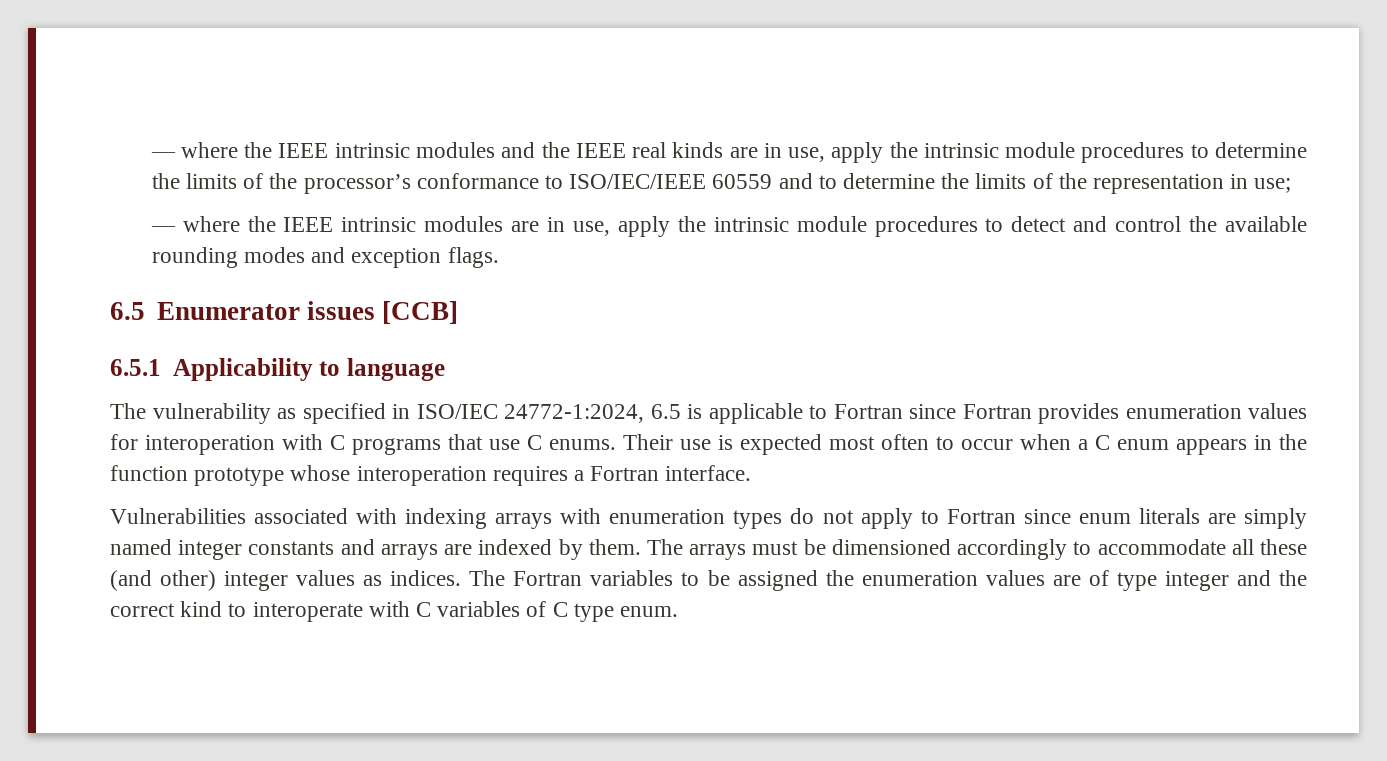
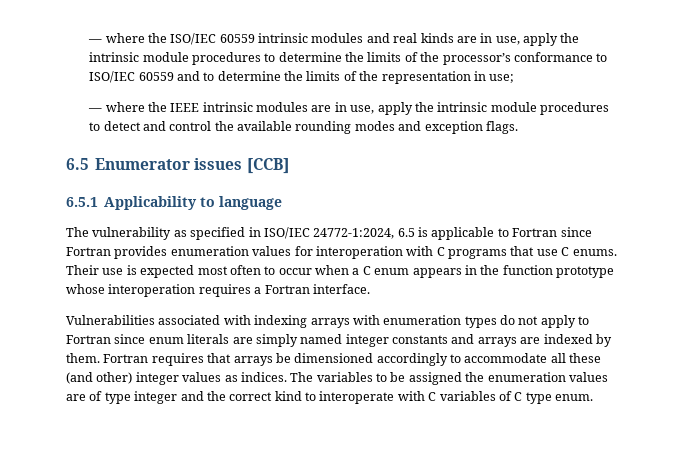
- — where the IEEE intrinsic modules and the IEEE real kinds are in use, apply the intrinsic module procedures to determine the limits of the processor’s conformance to ISO/IEC/IEEE 60559 and to determine the limits of the representation in use;
+ — where the ISO/IEC 60559 intrinsic modules and real kinds are in use, apply the intrinsic module procedures to determine the limits of the processor’s conformance to ISO/IEC 60559 and to determine the limits of the representation in use;
- The arrays must be dimensioned accordingly to accommodate all these (and other) integer values as indices.
+ Fortran requires that arrays be dimensioned accordingly to accommodate all these (and other) integer values as indices.
- The Fortran variables to be assigned the enumeration values are of type integer and the correct kind to interoperate with C variables of C type enum.
+ The variables to be assigned the enumeration values are of type integer and the correct kind to interoperate with C variables of C type enum.

